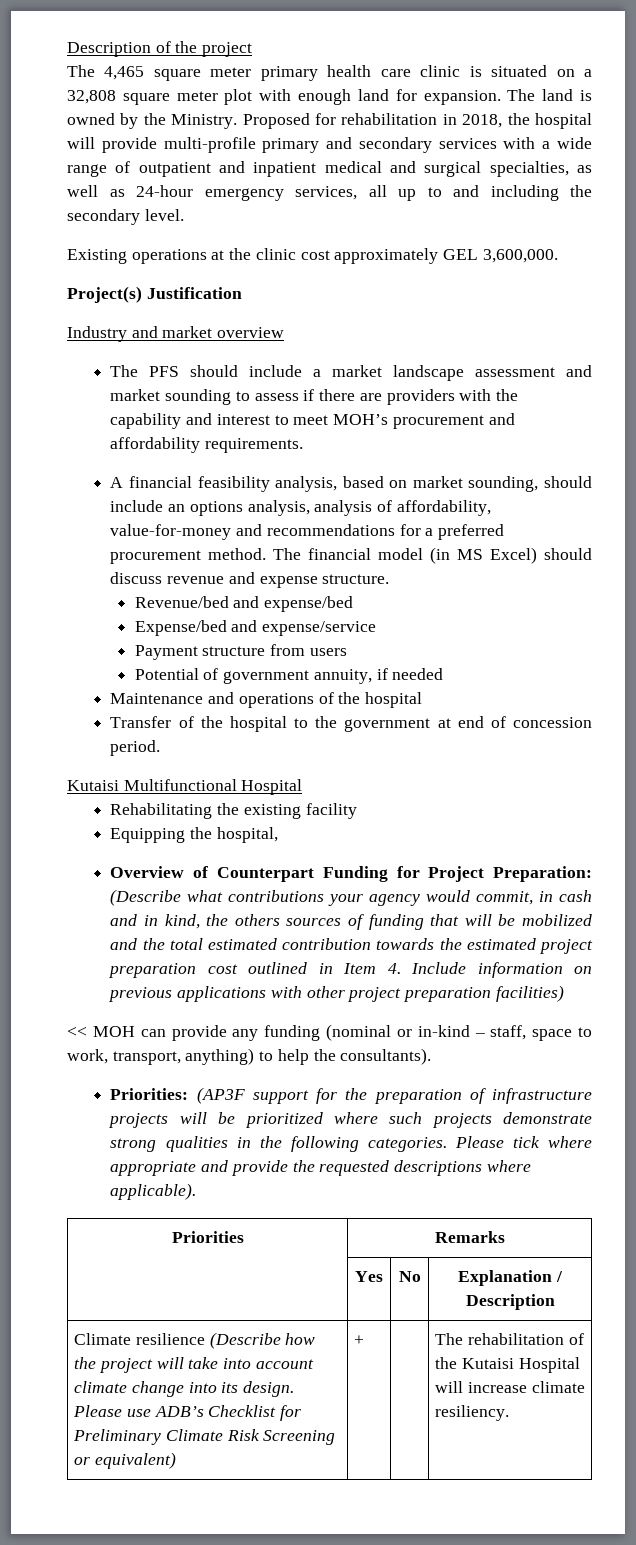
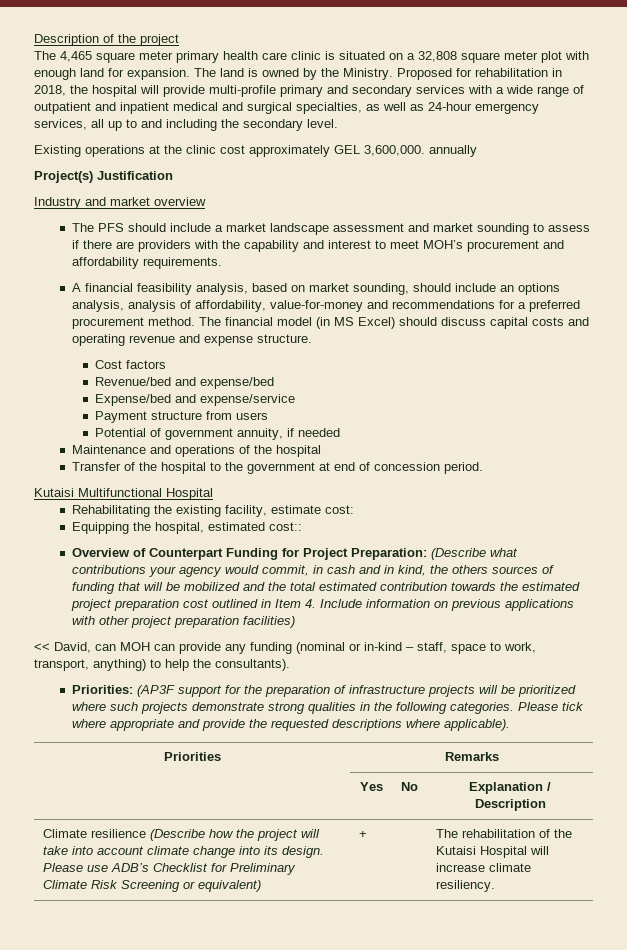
- Existing operations at the clinic cost approximately GEL 3,600,000.
+ Existing operations at the clinic cost approximately GEL 3,600,000. annually
- The financial model (in MS Excel) should discuss revenue and expense structure.
+ The financial model (in MS Excel) should discuss capital costs and operating revenue and expense structure.
+ Cost factors
- Rehabilitating the existing facility
+ Rehabilitating the existing facility, estimate cost:
- Equipping the hospital,
+ Equipping the hospital, estimated cost::
- << MOH can provide any funding (nominal or in-kind – staff, space to work, transport, anything) to help the consultants).
+ << David, can MOH can provide any funding (nominal or in-kind – staff, space to work, transport, anything) to help the consultants).

